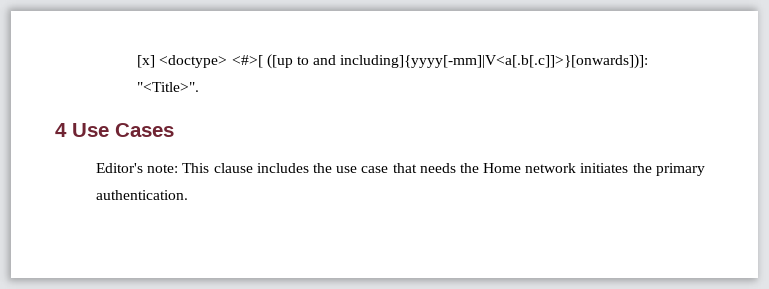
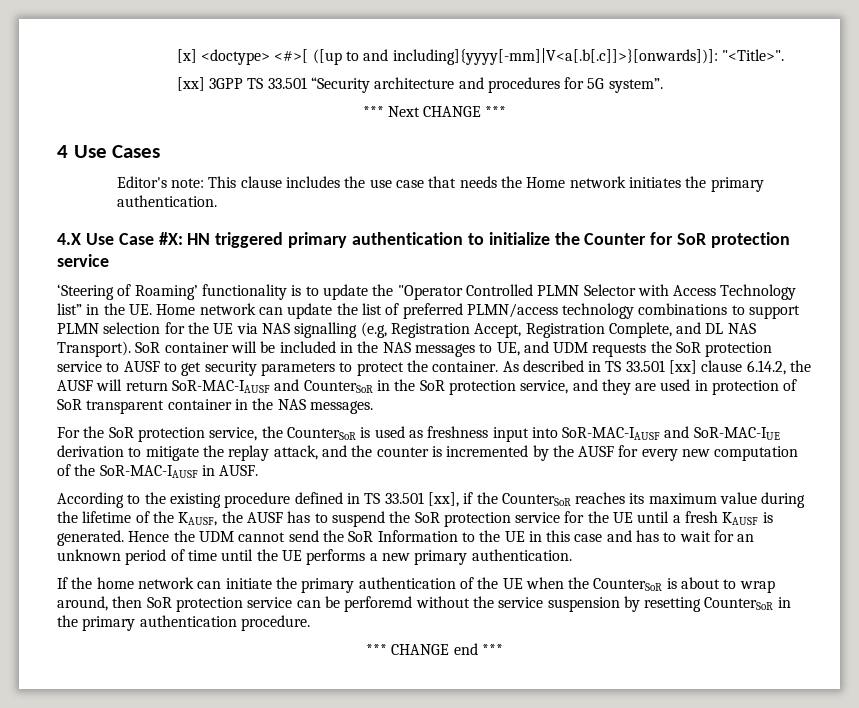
+ [xx] 3GPP TS 33.501 “Security architecture and procedures for 5G system”.
+ *** Next CHANGE ***
+ 4.X Use Case #X: HN triggered primary authentication to initialize the Counter for SoR protection service
+ ‘Steering of Roaming’ functionality is to update the "Operator Controlled PLMN Selector with Access Technology list” in the UE. Home network can update the list of preferred PLMN/access technology combinations to support PLMN selection for the UE via NAS signalling (e.g, Registration Accept, Registration Complete, and DL NAS Transport). SoR container will be included in the NAS messages to UE, and UDM requests the SoR protection service to AUSF to get security parameters to protect the container. As described in TS 33.501 [xx] clause 6.14.2, the AUSF will return SoR-MAC-IAUSF and CounterSoR in the SoR protection service, and they are used in protection of SoR transparent container in the NAS messages.
+ For the SoR protection service, the CounterSoR is used as freshness input into SoR-MAC-IAUSF and SoR-MAC-IUE derivation to mitigate the replay attack, and the counter is incremented by the AUSF for every new computation of the SoR-MAC-IAUSF in AUSF.
+ According to the existing procedure defined in TS 33.501 [xx], if the CounterSoR reaches its maximum value during the lifetime of the KAUSF, the AUSF has to suspend the SoR protection service for the UE until a fresh KAUSF is generated. Hence the UDM cannot send the SoR Information to the UE in this case and has to wait for an unknown period of time until the UE performs a new primary authentication.
+ If the home network can initiate the primary authentication of the UE when the CounterSoR is about to wrap around, then SoR protection service can be perforemd without the service suspension by resetting CounterSoR in the primary authentication procedure.
+ *** CHANGE end ***

